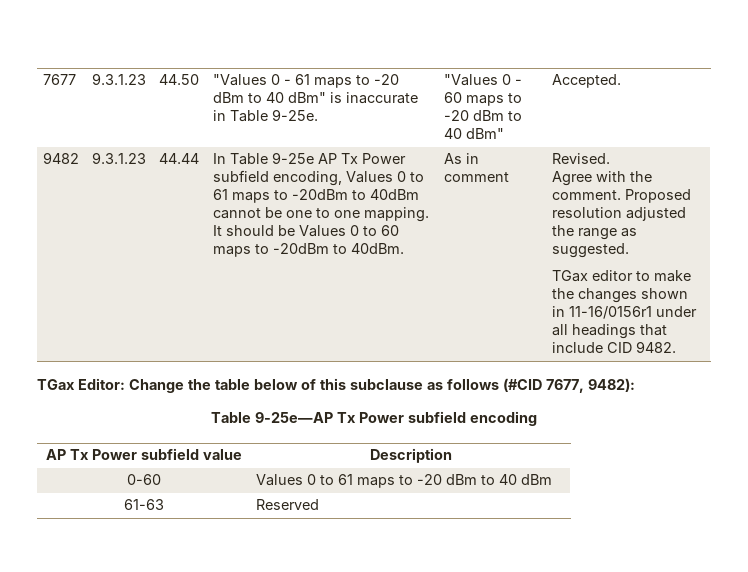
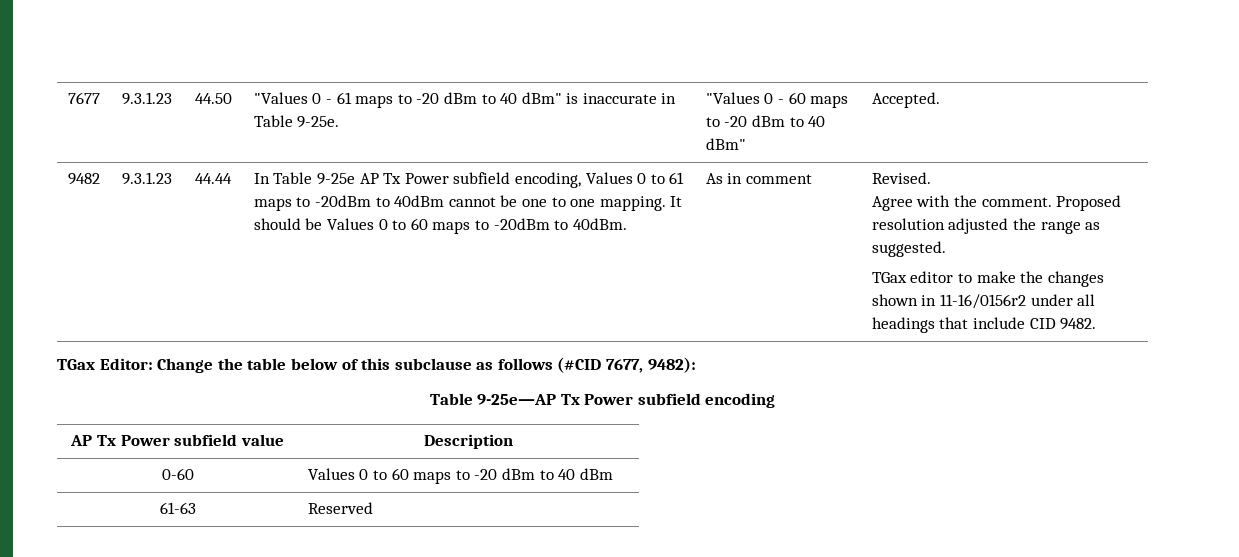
- TGax editor to make the changes shown in 11-16/0156r1 under all headings that include CID 9482.
+ TGax editor to make the changes shown in 11-16/0156r2 under all headings that include CID 9482.
- 0-60 | Values 0 to 61 maps to -20 dBm to 40 dBm
+ 0-60 | Values 0 to 60 maps to -20 dBm to 40 dBm

